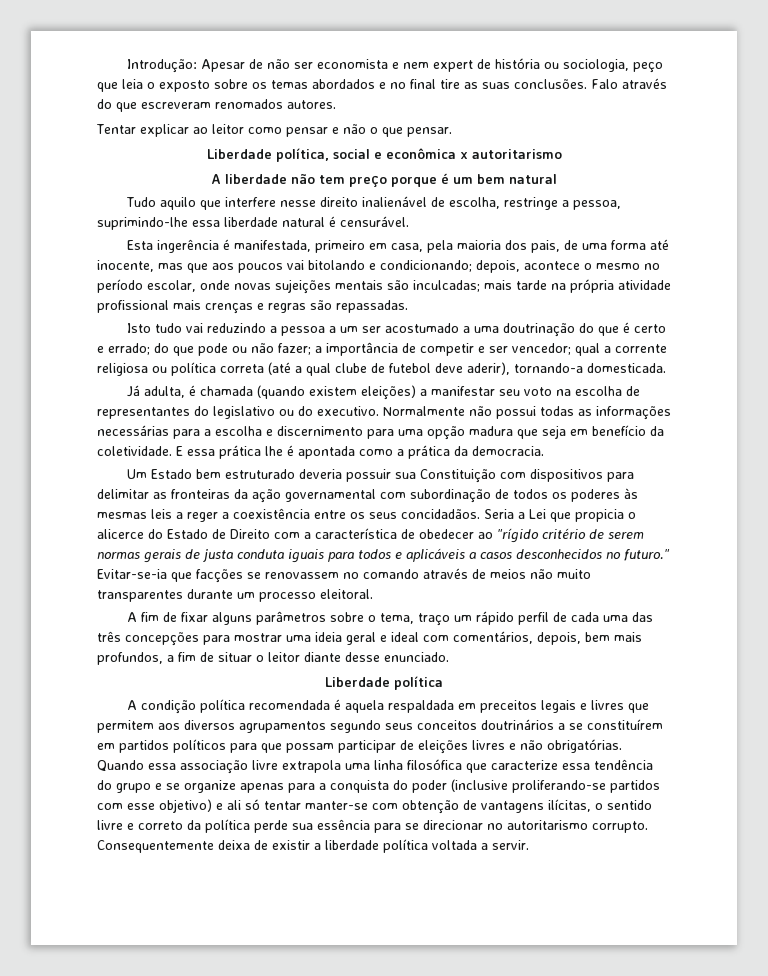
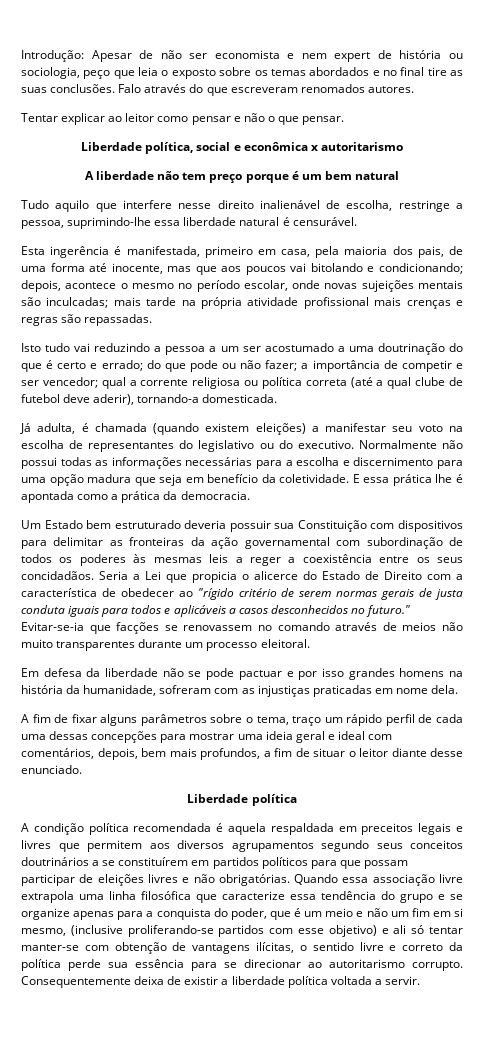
+ Em defesa da liberdade não se pode pactuar e por isso grandes homens na história da humanidade, sofreram com as injustiças praticadas em nome dela.
- A fim de fixar alguns parâmetros sobre o tema, traço um rápido perfil de cada uma das três concepções para mostrar uma ideia geral e ideal com comentários, depois, bem mais profundos, a fim de situar o leitor diante desse enunciado.
+ A fim de fixar alguns parâmetros sobre o tema, traço um rápido perfil de cada uma dessas concepções para mostrar uma ideia geral e ideal com comentários, depois, bem mais profundos, a fim de situar o leitor diante desse enunciado.
- Quando essa associação livre extrapola uma linha filosófica que caracterize essa tendência do grupo e se organize apenas para a conquista do poder (inclusive proliferando-se partidos com esse objetivo) e ali só tentar manter-se com obtenção de vantagens ilícitas, o sentido livre e correto da política perde sua essência para se direcionar no autoritarismo corrupto.
+ Quando essa associação livre extrapola uma linha filosófica que caracterize essa tendência do grupo e se organize apenas para a conquista do poder, que é um meio e não um fim em si mesmo, (inclusive proliferando-se partidos com esse objetivo) e ali só tentar manter-se com obtenção de vantagens ilícitas, o sentido livre e correto da política perde sua essência para se direcionar ao autoritarismo corrupto.

